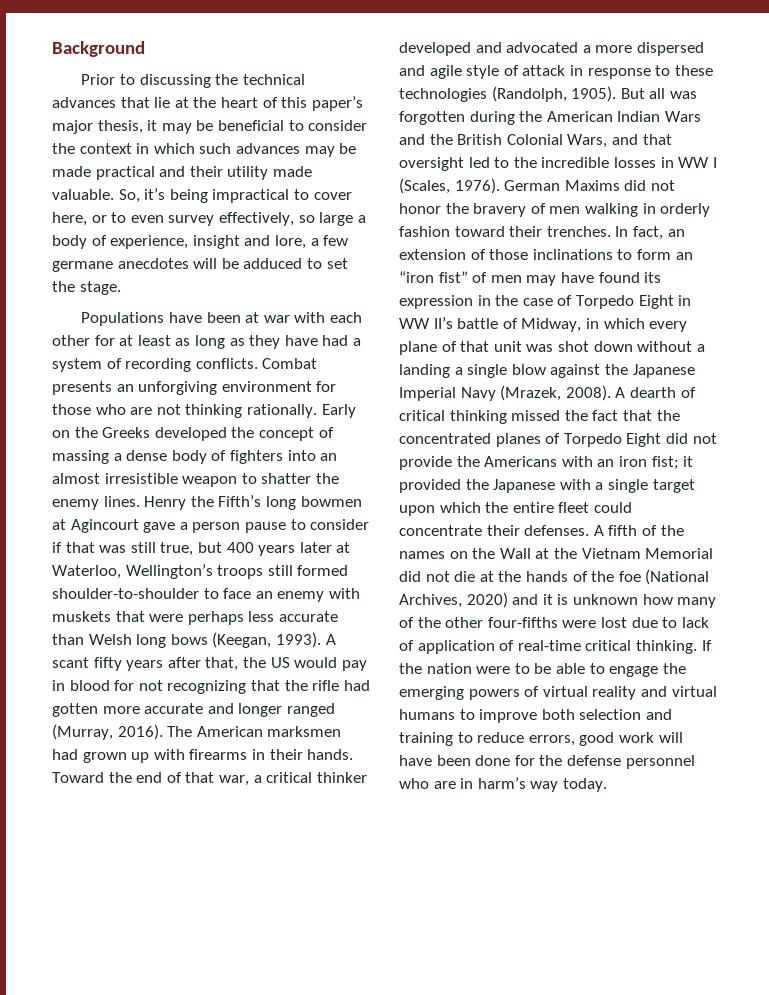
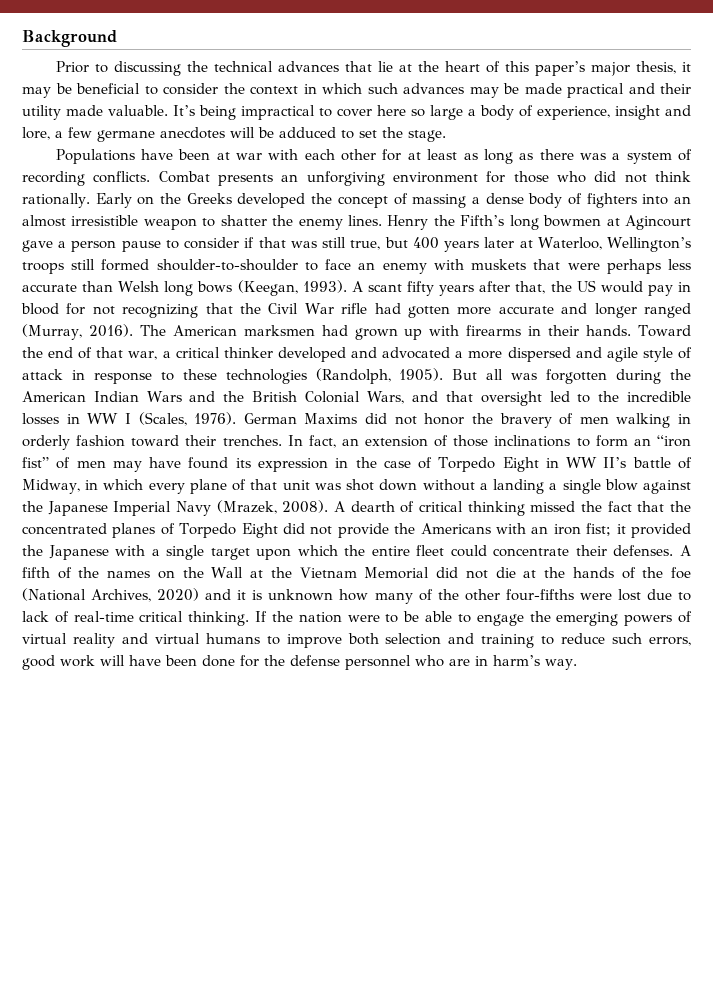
- So, it’s being impractical to cover here, or to even survey effectively, so large a body of experience, insight and lore, a few germane anecdotes will be adduced to set the stage.
+ It’s being impractical to cover here so large a body of experience, insight and lore, a few germane anecdotes will be adduced to set the stage.
- Populations have been at war with each other for at least as long as they have had a system of recording conflicts.
+ Populations have been at war with each other for at least as long as there was a system of recording conflicts.
- Combat presents an unforgiving environment for those who are not thinking rationally.
+ Combat presents an unforgiving environment for those who did not think rationally.
- A scant fifty years after that, the US would pay in blood for not recognizing that the rifle had gotten more accurate and longer ranged (Murray, 2016).
+ A scant fifty years after that, the US would pay in blood for not recognizing that the Civil War rifle had gotten more accurate and longer ranged (Murray, 2016).
- A fifth of the names on the Wall at the Vietnam Memorial did not die at the hands of the foe (National Archives, 2020) and it is unknown how many of the other four-fifths were lost due to lack of application of real-time critical thinking.
+ A fifth of the names on the Wall at the Vietnam Memorial did not die at the hands of the foe (National Archives, 2020) and it is unknown how many of the other four-fifths were lost due to lack of real-time critical thinking.
- If the nation were to be able to engage the emerging powers of virtual reality and virtual humans to improve both selection and training to reduce errors, good work will have been done for the defense personnel who are in harm’s way today.
+ If the nation were to be able to engage the emerging powers of virtual reality and virtual humans to improve both selection and training to reduce such errors, good work will have been done for the defense personnel who are in harm’s way.

